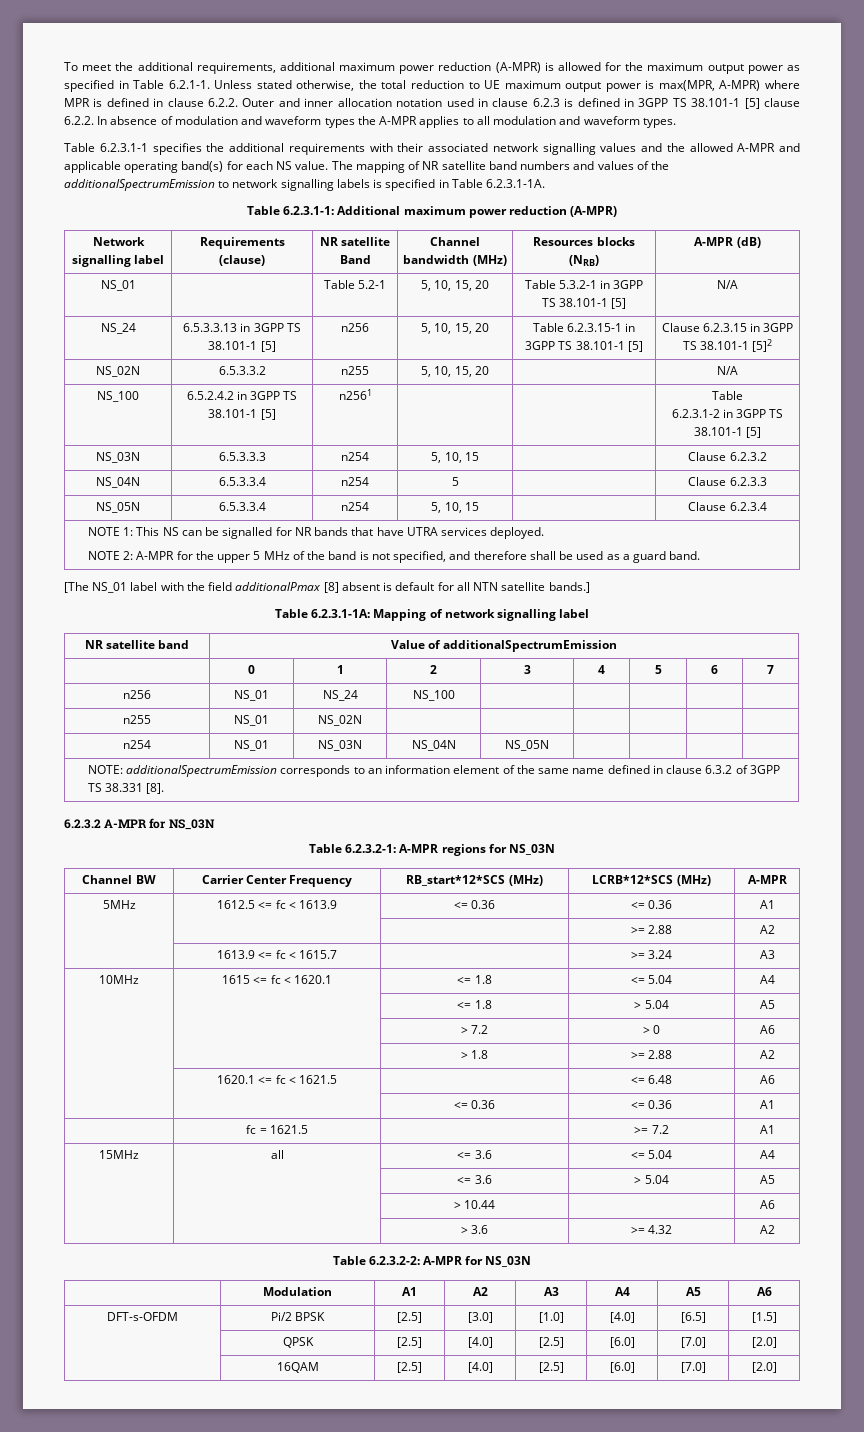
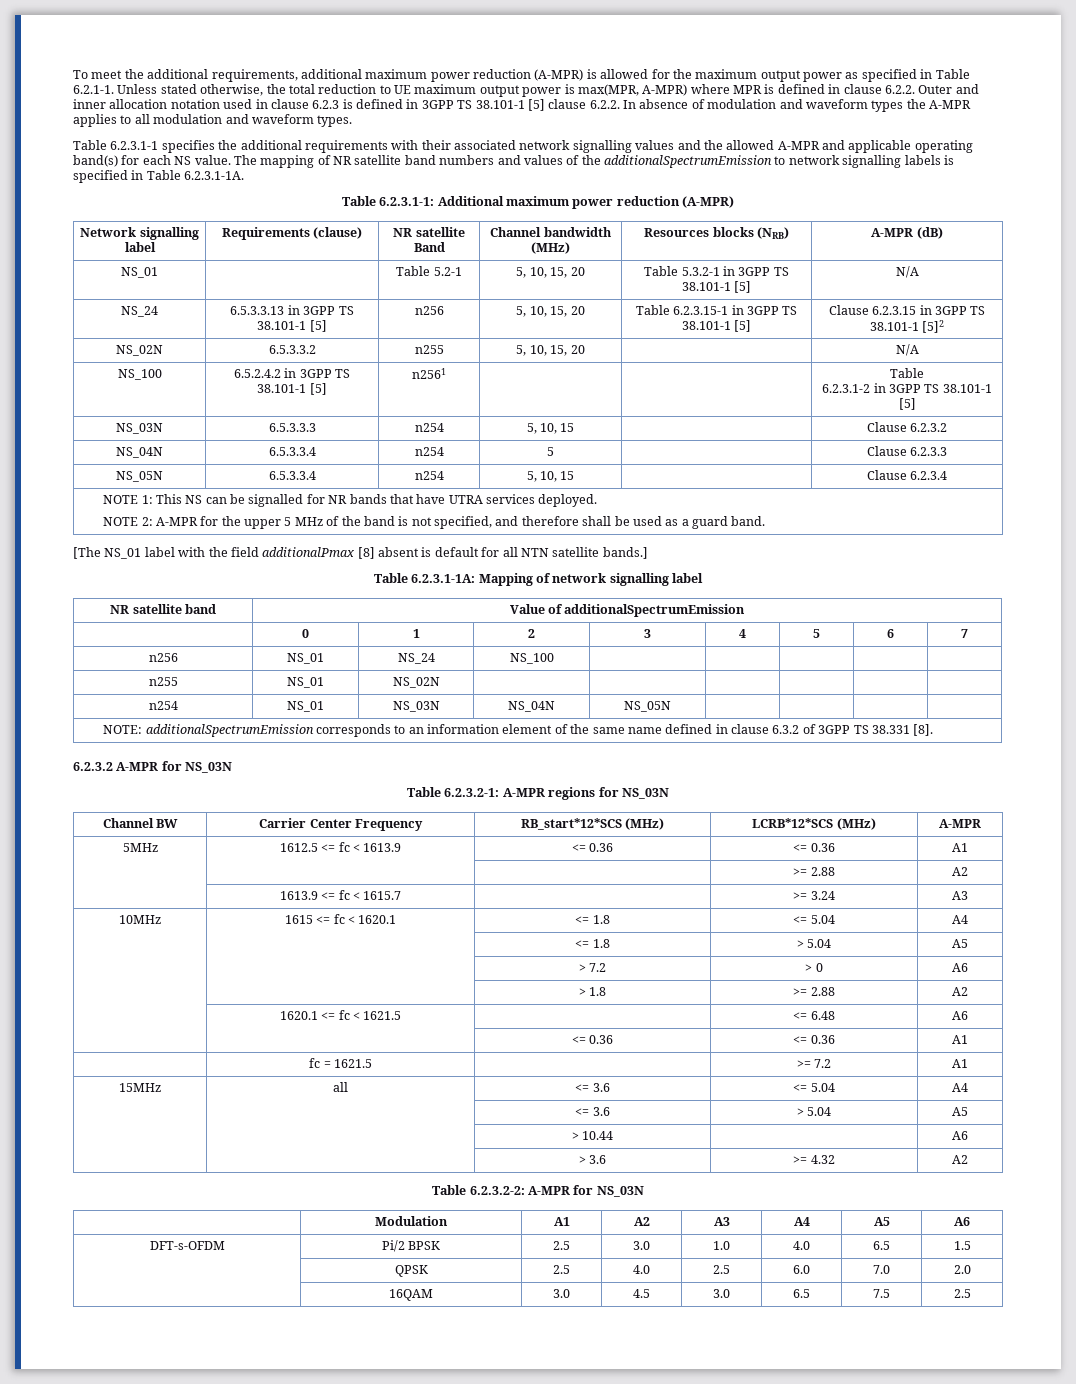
- DFT-s-OFDM | Pi/2 BPSK | [2.5] | [3.0] | [1.0] | [4.0] | [6.5] | [1.5]
- | QPSK | [2.5] | [4.0] | [2.5] | [6.0] | [7.0] | [2.0]
- | 16QAM | [2.5] | [4.0] | [2.5] | [6.0] | [7.0] | [2.0]
+ DFT-s-OFDM | Pi/2 BPSK | 2.5 | 3.0 | 1.0 | 4.0 | 6.5 | 1.5
+ | QPSK | 2.5 | 4.0 | 2.5 | 6.0 | 7.0 | 2.0
+ | 16QAM | 3.0 | 4.5 | 3.0 | 6.5 | 7.5 | 2.5

